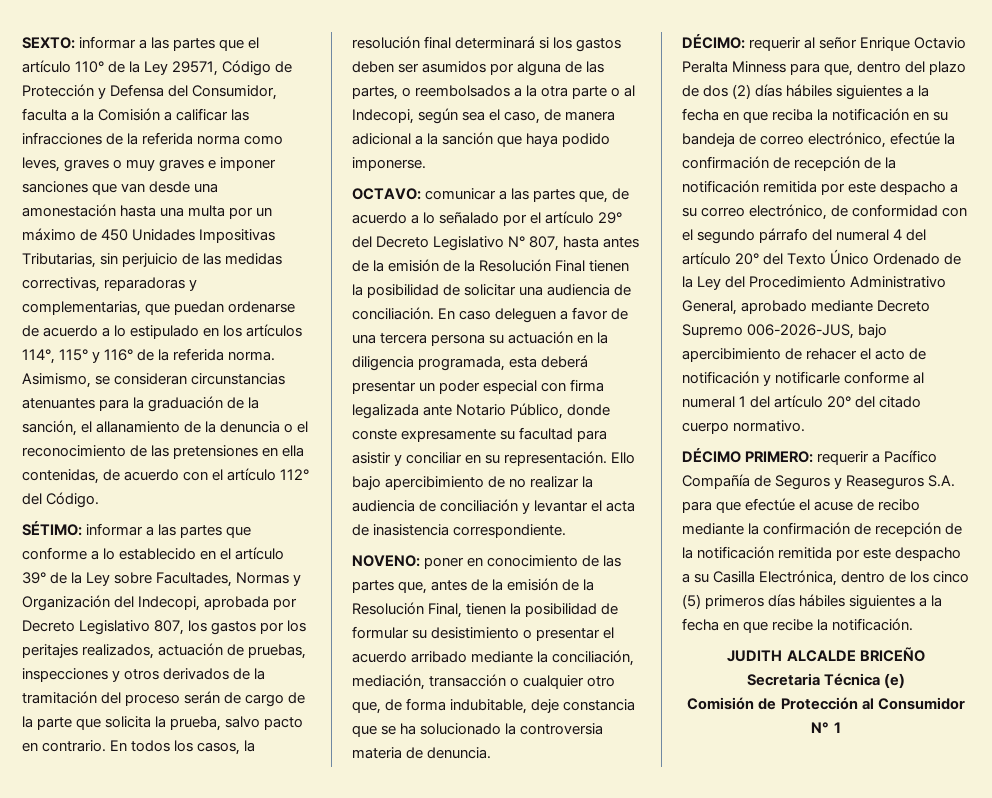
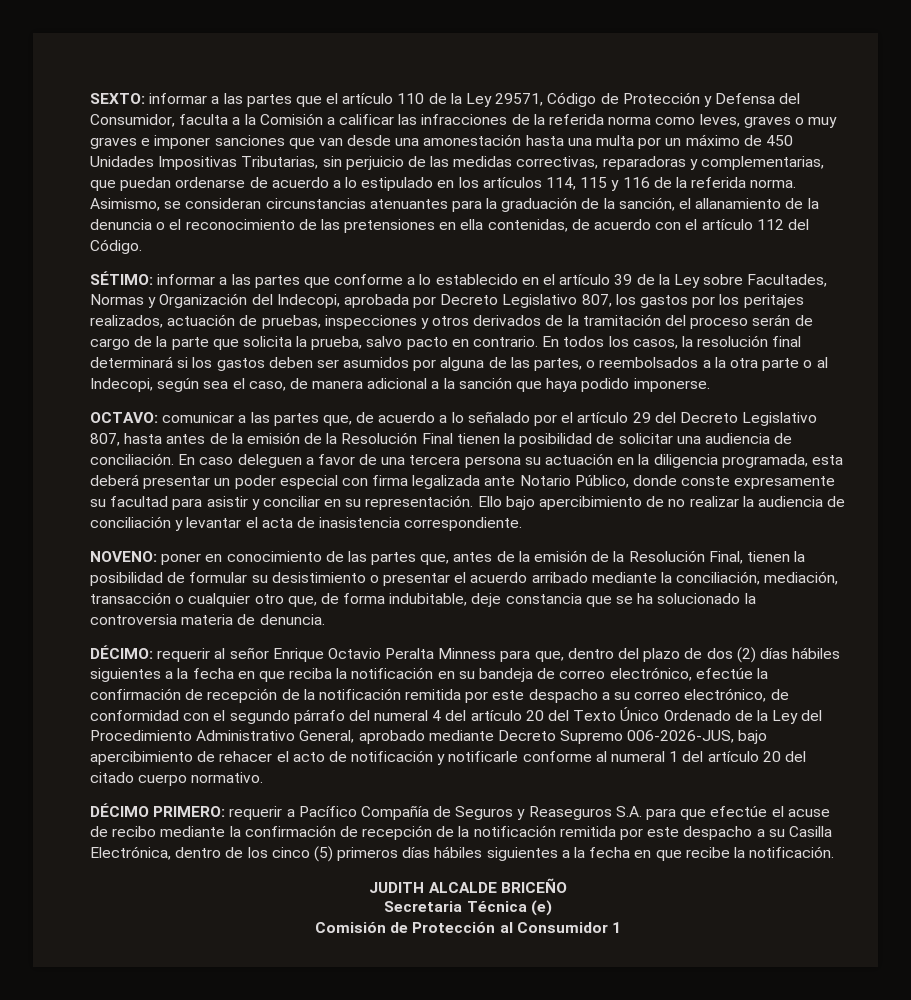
- informar a las partes que el artículo 110° de la Ley 29571, Código de Protección y Defensa del Consumidor, faculta a la Comisión a calificar las infracciones de la referida norma como leves, graves o muy graves e imponer sanciones que van desde una amonestación hasta una multa por un máximo de 450 Unidades Impositivas Tributarias, sin perjuicio de las medidas correctivas, reparadoras y complementarias, que puedan ordenarse de acuerdo a lo estipulado en los artículos 114°, 115° y 116° de la referida norma.
+ informar a las partes que el artículo 110 de la Ley 29571, Código de Protección y Defensa del Consumidor, faculta a la Comisión a calificar las infracciones de la referida norma como leves, graves o muy graves e imponer sanciones que van desde una amonestación hasta una multa por un máximo de 450 Unidades Impositivas Tributarias, sin perjuicio de las medidas correctivas, reparadoras y complementarias, que puedan ordenarse de acuerdo a lo estipulado en los artículos 114, 115 y 116 de la referida norma.
- Asimismo, se consideran circunstancias atenuantes para la graduación de la sanción, el allanamiento de la denuncia o el reconocimiento de las pretensiones en ella contenidas, de acuerdo con el artículo 112° del Código.
+ Asimismo, se consideran circunstancias atenuantes para la graduación de la sanción, el allanamiento de la denuncia o el reconocimiento de las pretensiones en ella contenidas, de acuerdo con el artículo 112 del Código.
- SÉTIMO: informar a las partes que conforme a lo establecido en el artículo 39° de la Ley sobre Facultades, Normas y Organización del Indecopi, aprobada por Decreto Legislativo 807, los gastos por los peritajes realizados, actuación de pruebas, inspecciones y otros derivados de la tramitación del proceso serán de cargo de la parte que solicita la prueba, salvo pacto en contrario.
+ SÉTIMO: informar a las partes que conforme a lo establecido en el artículo 39 de la Ley sobre Facultades, Normas y Organización del Indecopi, aprobada por Decreto Legislativo 807, los gastos por los peritajes realizados, actuación de pruebas, inspecciones y otros derivados de la tramitación del proceso serán de cargo de la parte que solicita la prueba, salvo pacto en contrario.
- OCTAVO: comunicar a las partes que, de acuerdo a lo señalado por el artículo 29° del Decreto Legislativo N° 807, hasta antes de la emisión de la Resolución Final tienen la posibilidad de solicitar una audiencia de conciliación.
+ OCTAVO: comunicar a las partes que, de acuerdo a lo señalado por el artículo 29 del Decreto Legislativo 807, hasta antes de la emisión de la Resolución Final tienen la posibilidad de solicitar una audiencia de conciliación.
- requerir al señor Enrique Octavio Peralta Minness para que, dentro del plazo de dos (2) días hábiles siguientes a la fecha en que reciba la notificación en su bandeja de correo electrónico, efectúe la confirmación de recepción de la notificación remitida por este despacho a su correo electrónico, de conformidad con el segundo párrafo del numeral 4 del artículo 20° del Texto Único Ordenado de la Ley del Procedimiento Administrativo General, aprobado mediante Decreto Supremo 006-2026-JUS, bajo apercibimiento de rehacer el acto de notificación y notificarle conforme al numeral 1 del artículo 20° del citado cuerpo normativo.
+ requerir al señor Enrique Octavio Peralta Minness para que, dentro del plazo de dos (2) días hábiles siguientes a la fecha en que reciba la notificación en su bandeja de correo electrónico, efectúe la confirmación de recepción de la notificación remitida por este despacho a su correo electrónico, de conformidad con el segundo párrafo del numeral 4 del artículo 20 del Texto Único Ordenado de la Ley del Procedimiento Administrativo General, aprobado mediante Decreto Supremo 006-2026-JUS, bajo apercibimiento de rehacer el acto de notificación y notificarle conforme al numeral 1 del artículo 20 del citado cuerpo normativo.
- Comisión de Protección al Consumidor N° 1
+ Comisión de Protección al Consumidor 1

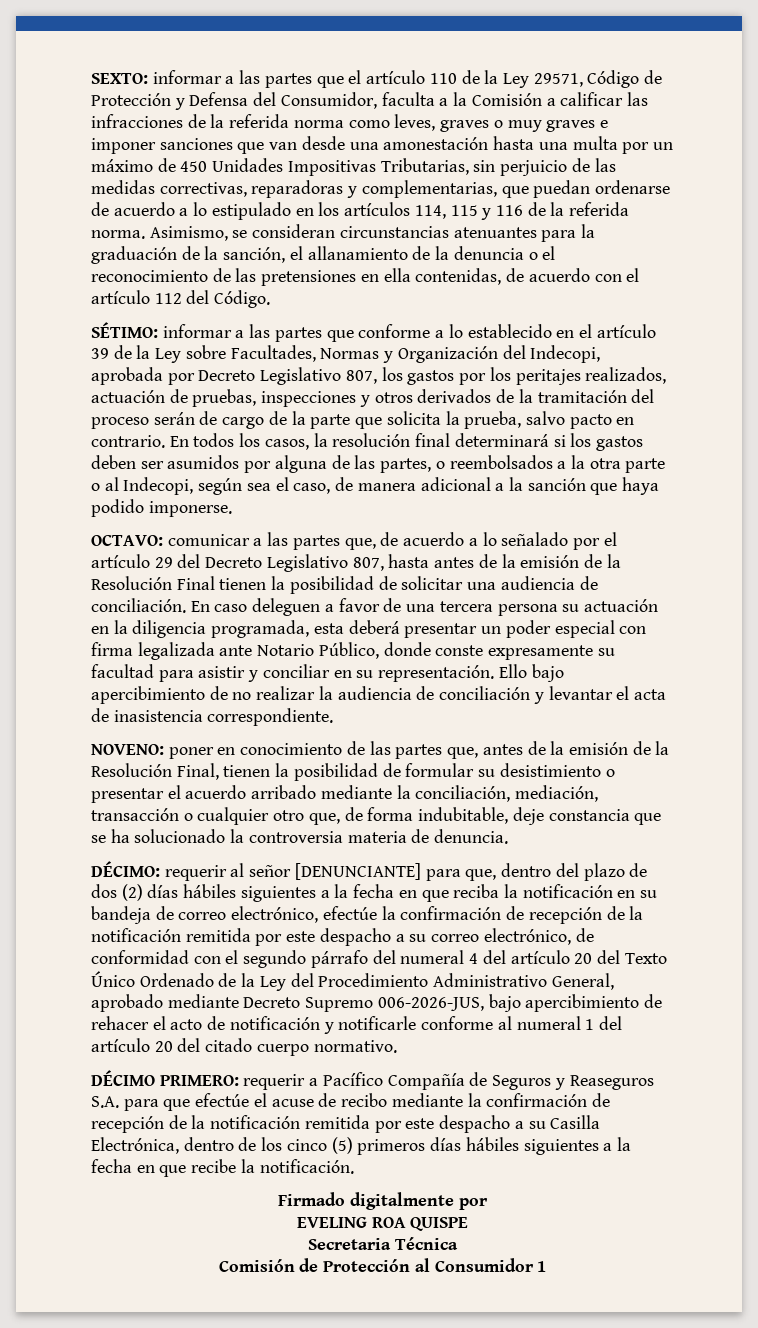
- requerir al señor Enrique Octavio Peralta Minness para que, dentro del plazo de dos (2) días hábiles siguientes a la fecha en que reciba la notificación en su bandeja de correo electrónico, efectúe la confirmación de recepción de la notificación remitida por este despacho a su correo electrónico, de conformidad con el segundo párrafo del numeral 4 del artículo 20 del Texto Único Ordenado de la Ley del Procedimiento Administrativo General, aprobado mediante Decreto Supremo 006-2026-JUS, bajo apercibimiento de rehacer el acto de notificación y notificarle conforme al numeral 1 del artículo 20 del citado cuerpo normativo.
+ requerir al señor [DENUNCIANTE] para que, dentro del plazo de dos (2) días hábiles siguientes a la fecha en que reciba la notificación en su bandeja de correo electrónico, efectúe la confirmación de recepción de la notificación remitida por este despacho a su correo electrónico, de conformidad con el segundo párrafo del numeral 4 del artículo 20 del Texto Único Ordenado de la Ley del Procedimiento Administrativo General, aprobado mediante Decreto Supremo 006-2026-JUS, bajo apercibimiento de rehacer el acto de notificación y notificarle conforme al numeral 1 del artículo 20 del citado cuerpo normativo.
- JUDITH ALCALDE BRICEÑO
+ Firmado digitalmente por
+ EVELING ROA QUISPE
- Secretaria Técnica (e)
+ Secretaria Técnica

